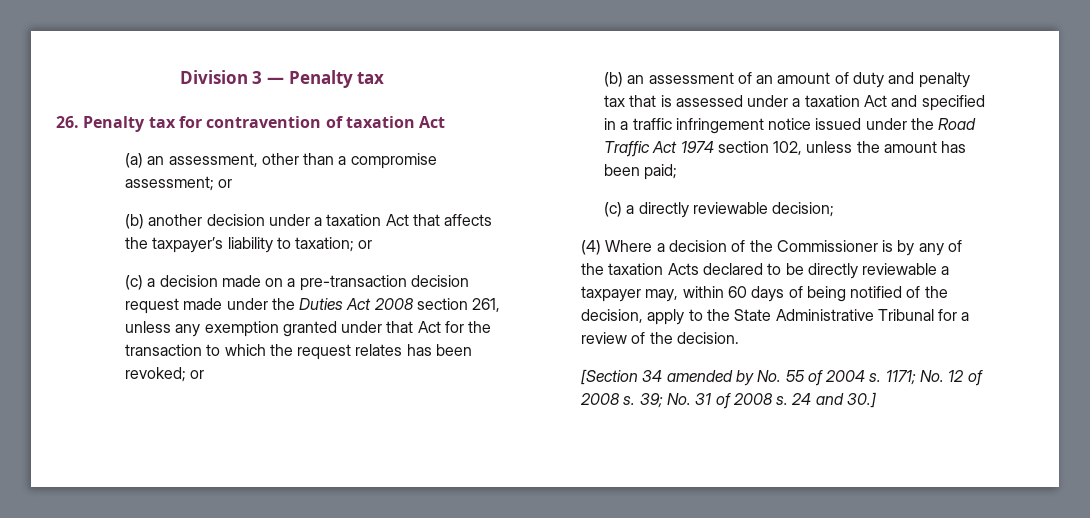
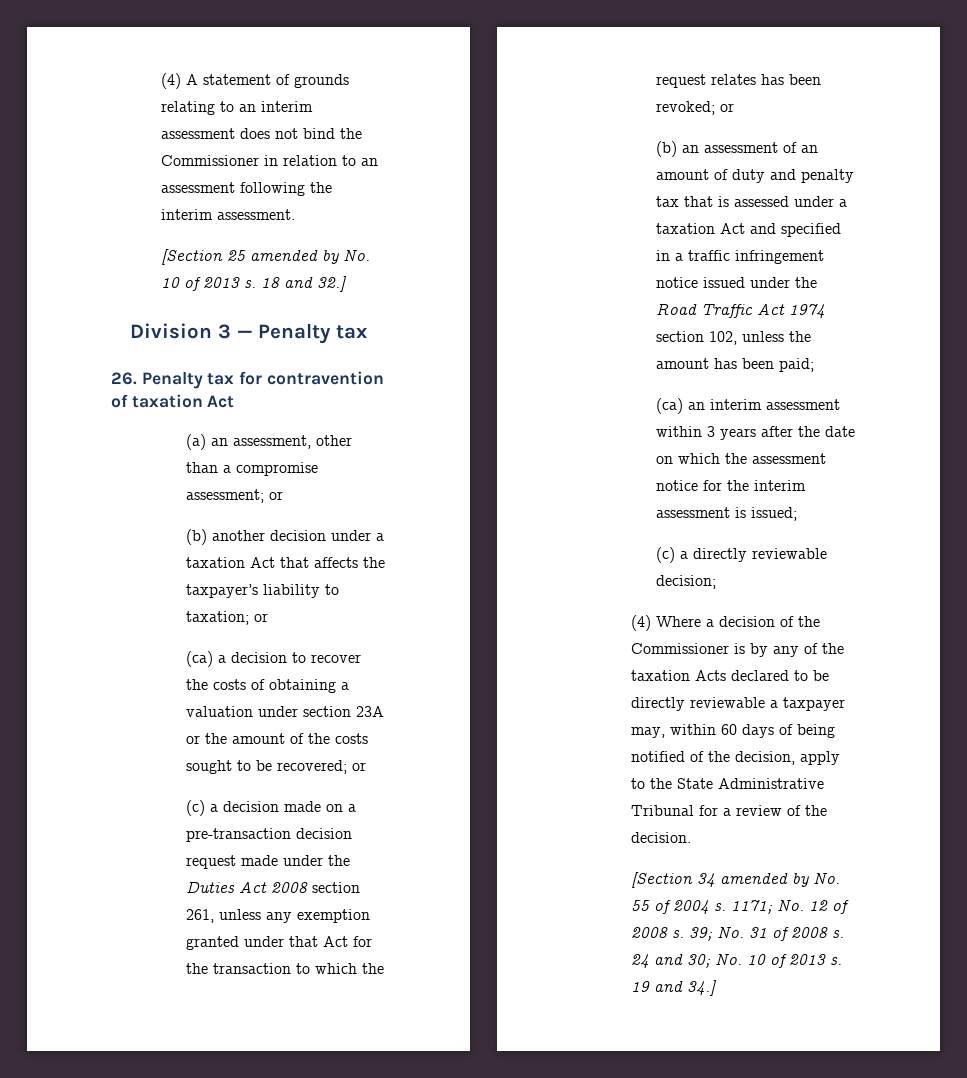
+ (4) A statement of grounds relating to an interim assessment does not bind the Commissioner in relation to an assessment following the interim assessment.
+ [Section 25 amended by No. 10 of 2013 s. 18 and 32.]
+ (ca) a decision to recover the costs of obtaining a valuation under section 23A or the amount of the costs sought to be recovered; or
+ (ca) an interim assessment within 3 years after the date on which the assessment notice for the interim assessment is issued;
- 24 and 30.]
+ 24 and 30; No. 10 of 2013 s. 19 and 34.]

